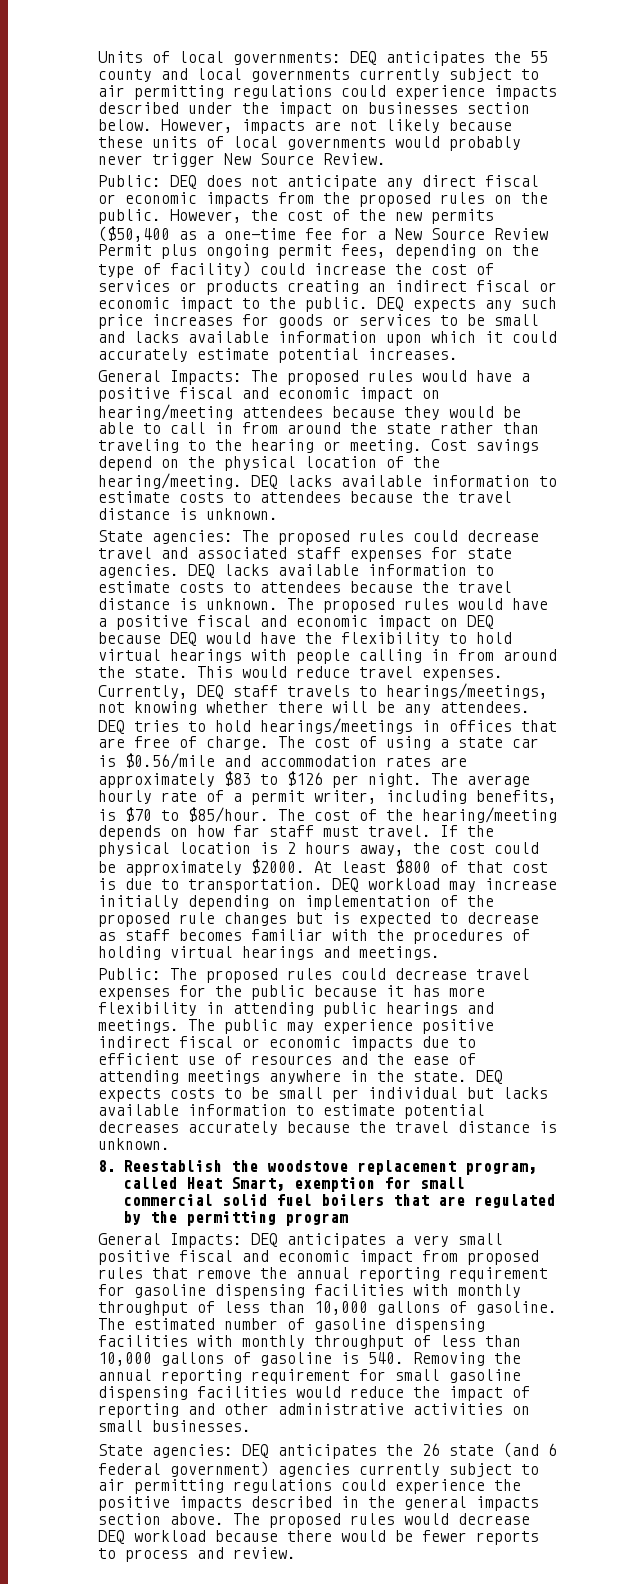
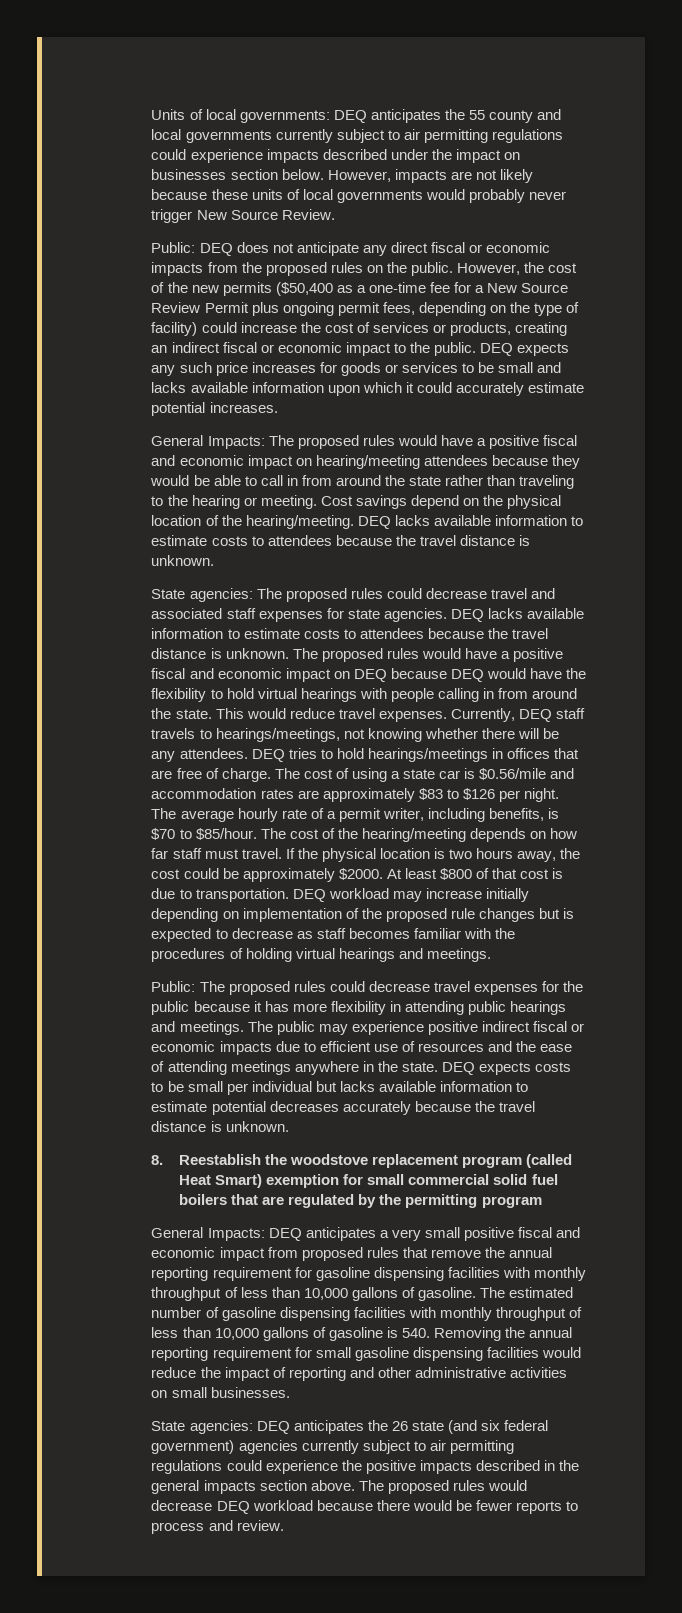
- However, the cost of the new permits ($50,400 as a one-time fee for a New Source Review Permit plus ongoing permit fees, depending on the type of facility) could increase the cost of services or products creating an indirect fiscal or economic impact to the public.
+ However, the cost of the new permits ($50,400 as a one-time fee for a New Source Review Permit plus ongoing permit fees, depending on the type of facility) could increase the cost of services or products, creating an indirect fiscal or economic impact to the public.
- If the physical location is 2 hours away, the cost could be approximately $2000.
+ If the physical location is two hours away, the cost could be approximately $2000.
- 8. Reestablish the woodstove replacement program, called Heat Smart, exemption for small commercial solid fuel boilers that are regulated by the permitting program
+ 8. Reestablish the woodstove replacement program (called Heat Smart) exemption for small commercial solid fuel boilers that are regulated by the permitting program
- State agencies: DEQ anticipates the 26 state (and 6 federal government) agencies currently subject to air permitting regulations could experience the positive impacts described in the general impacts section above.
+ State agencies: DEQ anticipates the 26 state (and six federal government) agencies currently subject to air permitting regulations could experience the positive impacts described in the general impacts section above.

